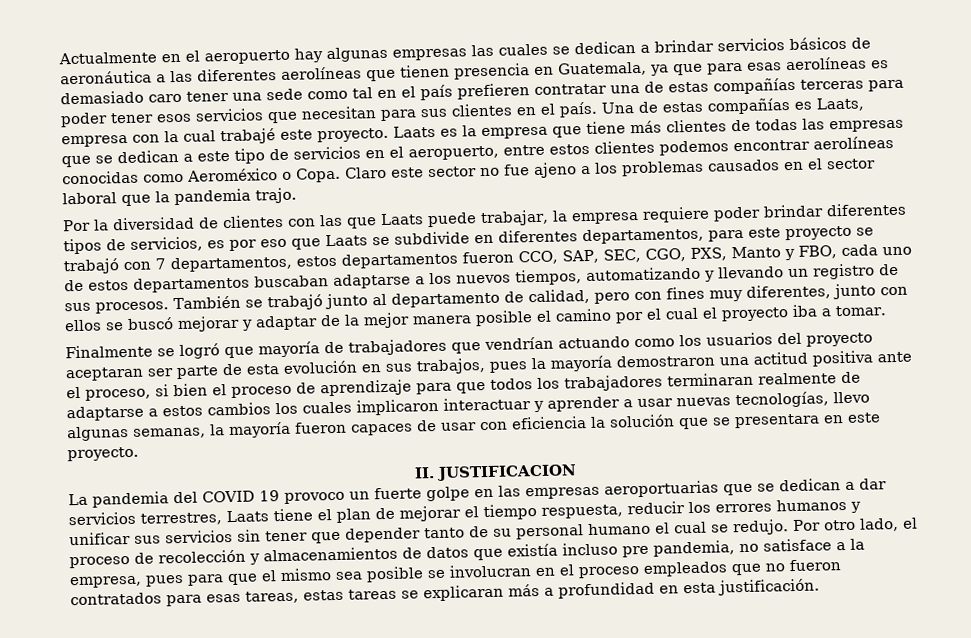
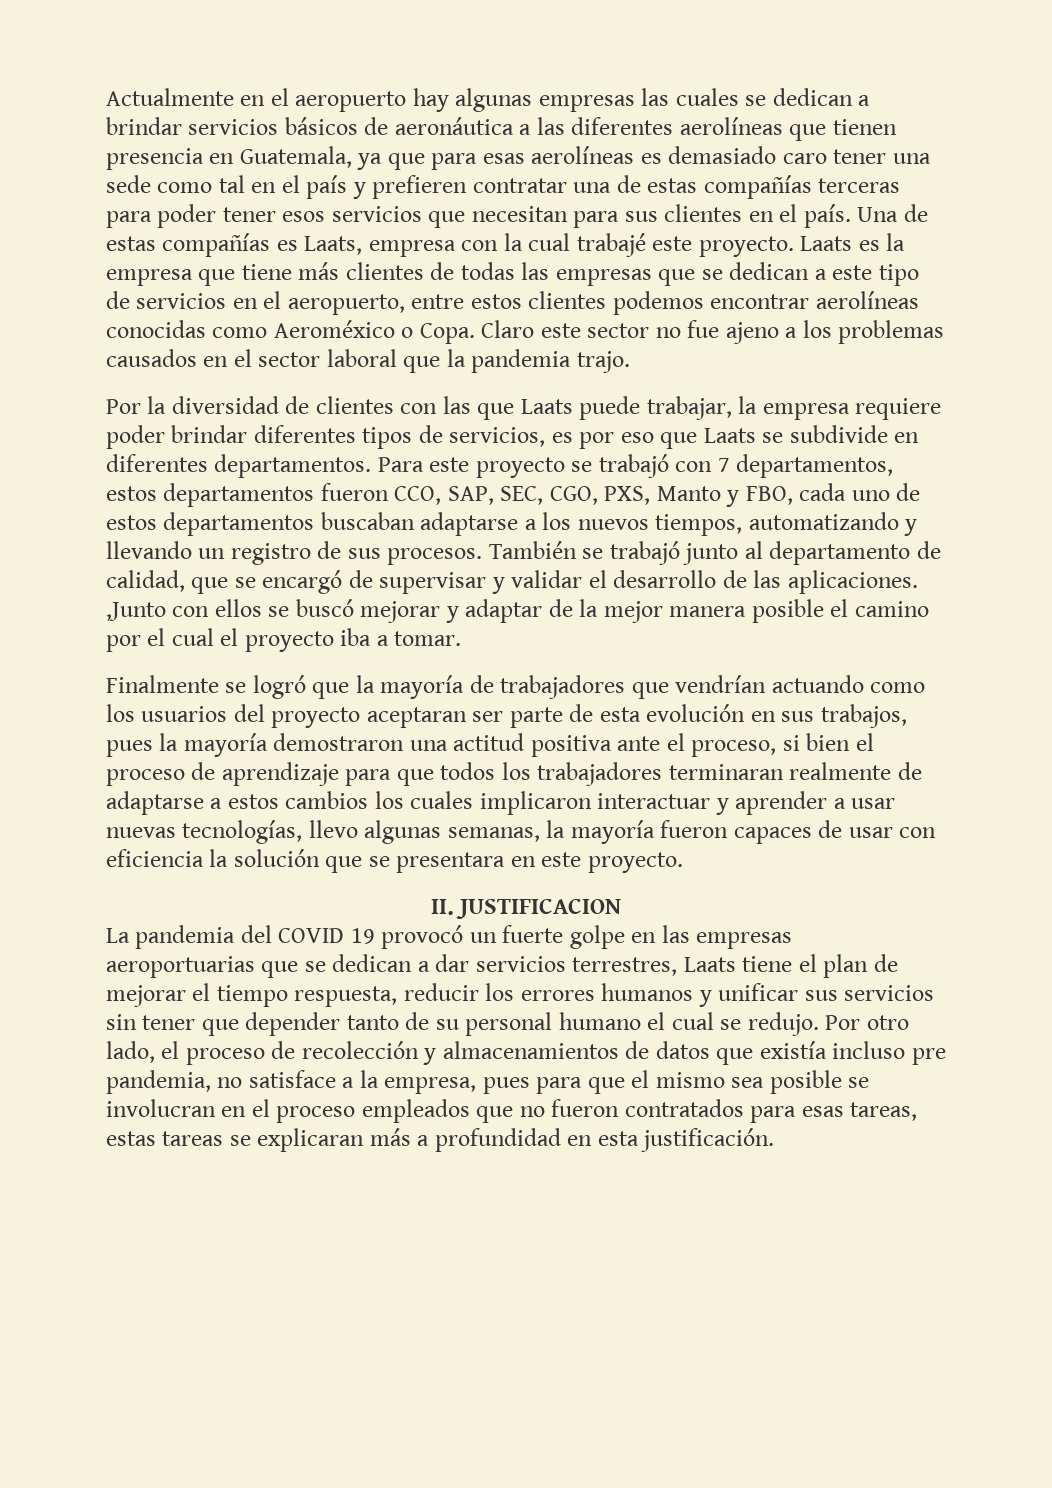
- Actualmente en el aeropuerto hay algunas empresas las cuales se dedican a brindar servicios básicos de aeronáutica a las diferentes aerolíneas que tienen presencia en Guatemala, ya que para esas aerolíneas es demasiado caro tener una sede como tal en el país prefieren contratar una de estas compañías terceras para poder tener esos servicios que necesitan para sus clientes en el país.
+ Actualmente en el aeropuerto hay algunas empresas las cuales se dedican a brindar servicios básicos de aeronáutica a las diferentes aerolíneas que tienen presencia en Guatemala, ya que para esas aerolíneas es demasiado caro tener una sede como tal en el país y prefieren contratar una de estas compañías terceras para poder tener esos servicios que necesitan para sus clientes en el país.
- Por la diversidad de clientes con las que Laats puede trabajar, la empresa requiere poder brindar diferentes tipos de servicios, es por eso que Laats se subdivide en diferentes departamentos, para este proyecto se trabajó con 7 departamentos, estos departamentos fueron CCO, SAP, SEC, CGO, PXS, Manto y FBO, cada uno de estos departamentos buscaban adaptarse a los nuevos tiempos, automatizando y llevando un registro de sus procesos.
+ Por la diversidad de clientes con las que Laats puede trabajar, la empresa requiere poder brindar diferentes tipos de servicios, es por eso que Laats se subdivide en diferentes departamentos. Para este proyecto se trabajó con 7 departamentos, estos departamentos fueron CCO, SAP, SEC, CGO, PXS, Manto y FBO, cada uno de estos departamentos buscaban adaptarse a los nuevos tiempos, automatizando y llevando un registro de sus procesos.
- También se trabajó junto al departamento de calidad, pero con fines muy diferentes, junto con ellos se buscó mejorar y adaptar de la mejor manera posible el camino por el cual el proyecto iba a tomar.
+ También se trabajó junto al departamento de calidad, que se encargó de supervisar y validar el desarrollo de las aplicaciones. ,Junto con ellos se buscó mejorar y adaptar de la mejor manera posible el camino por el cual el proyecto iba a tomar.
- Finalmente se logró que mayoría de trabajadores que vendrían actuando como los usuarios del proyecto aceptaran ser parte de esta evolución en sus trabajos, pues la mayoría demostraron una actitud positiva ante el proceso, si bien el proceso de aprendizaje para que todos los trabajadores terminaran realmente de adaptarse a estos cambios los cuales implicaron interactuar y aprender a usar nuevas tecnologías, llevo algunas semanas, la mayoría fueron capaces de usar con eficiencia la solución que se presentara en este proyecto.
+ Finalmente se logró que la mayoría de trabajadores que vendrían actuando como los usuarios del proyecto aceptaran ser parte de esta evolución en sus trabajos, pues la mayoría demostraron una actitud positiva ante el proceso, si bien el proceso de aprendizaje para que todos los trabajadores terminaran realmente de adaptarse a estos cambios los cuales implicaron interactuar y aprender a usar nuevas tecnologías, llevo algunas semanas, la mayoría fueron capaces de usar con eficiencia la solución que se presentara en este proyecto.
- La pandemia del COVID 19 provoco un fuerte golpe en las empresas aeroportuarias que se dedican a dar servicios terrestres, Laats tiene el plan de mejorar el tiempo respuesta, reducir los errores humanos y unificar sus servicios sin tener que depender tanto de su personal humano el cual se redujo.
+ La pandemia del COVID 19 provocó un fuerte golpe en las empresas aeroportuarias que se dedican a dar servicios terrestres, Laats tiene el plan de mejorar el tiempo respuesta, reducir los errores humanos y unificar sus servicios sin tener que depender tanto de su personal humano el cual se redujo.

